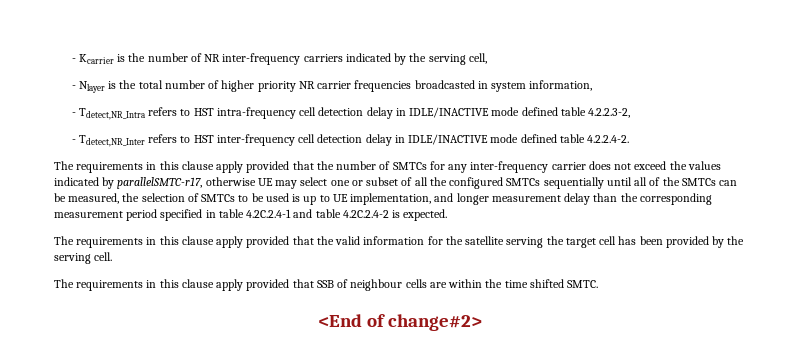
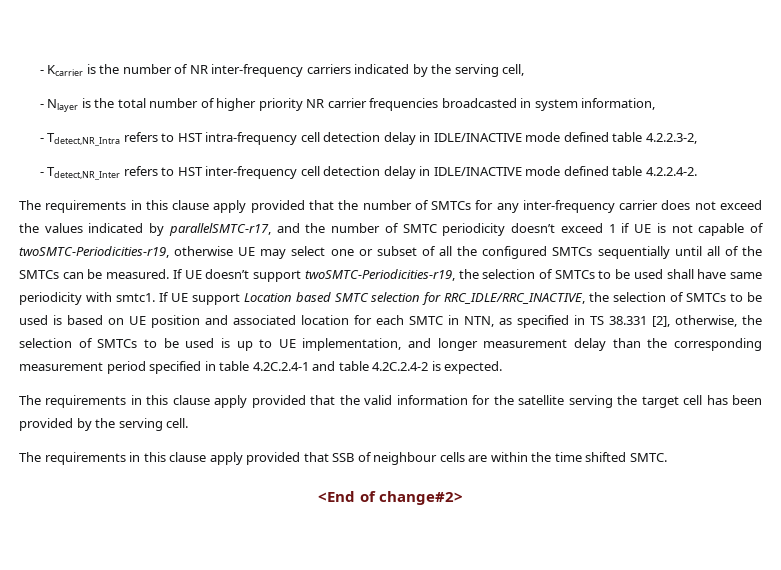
- The requirements in this clause apply provided that the number of SMTCs for any inter-frequency carrier does not exceed the values indicated by parallelSMTC-r17, otherwise UE may select one or subset of all the configured SMTCs sequentially until all of the SMTCs can be measured, the selection of SMTCs to be used is up to UE implementation, and longer measurement delay than the corresponding measurement period specified in table 4.2C.2.4-1 and table 4.2C.2.4-2 is expected.
+ The requirements in this clause apply provided that the number of SMTCs for any inter-frequency carrier does not exceed the values indicated by parallelSMTC-r17, and the number of SMTC periodicity doesn’t exceed 1 if UE is not capable of twoSMTC-Periodicities-r19, otherwise UE may select one or subset of all the configured SMTCs sequentially until all of the SMTCs can be measured. If UE doesn’t support twoSMTC-Periodicities-r19, the selection of SMTCs to be used shall have same periodicity with smtc1. If UE support Location based SMTC selection for RRC_IDLE/RRC_INACTIVE, the selection of SMTCs to be used is based on UE position and associated location for each SMTC in NTN, as specified in TS 38.331 [2], otherwise, the selection of SMTCs to be used is up to UE implementation, and longer measurement delay than the corresponding measurement period specified in table 4.2C.2.4-1 and table 4.2C.2.4-2 is expected.

